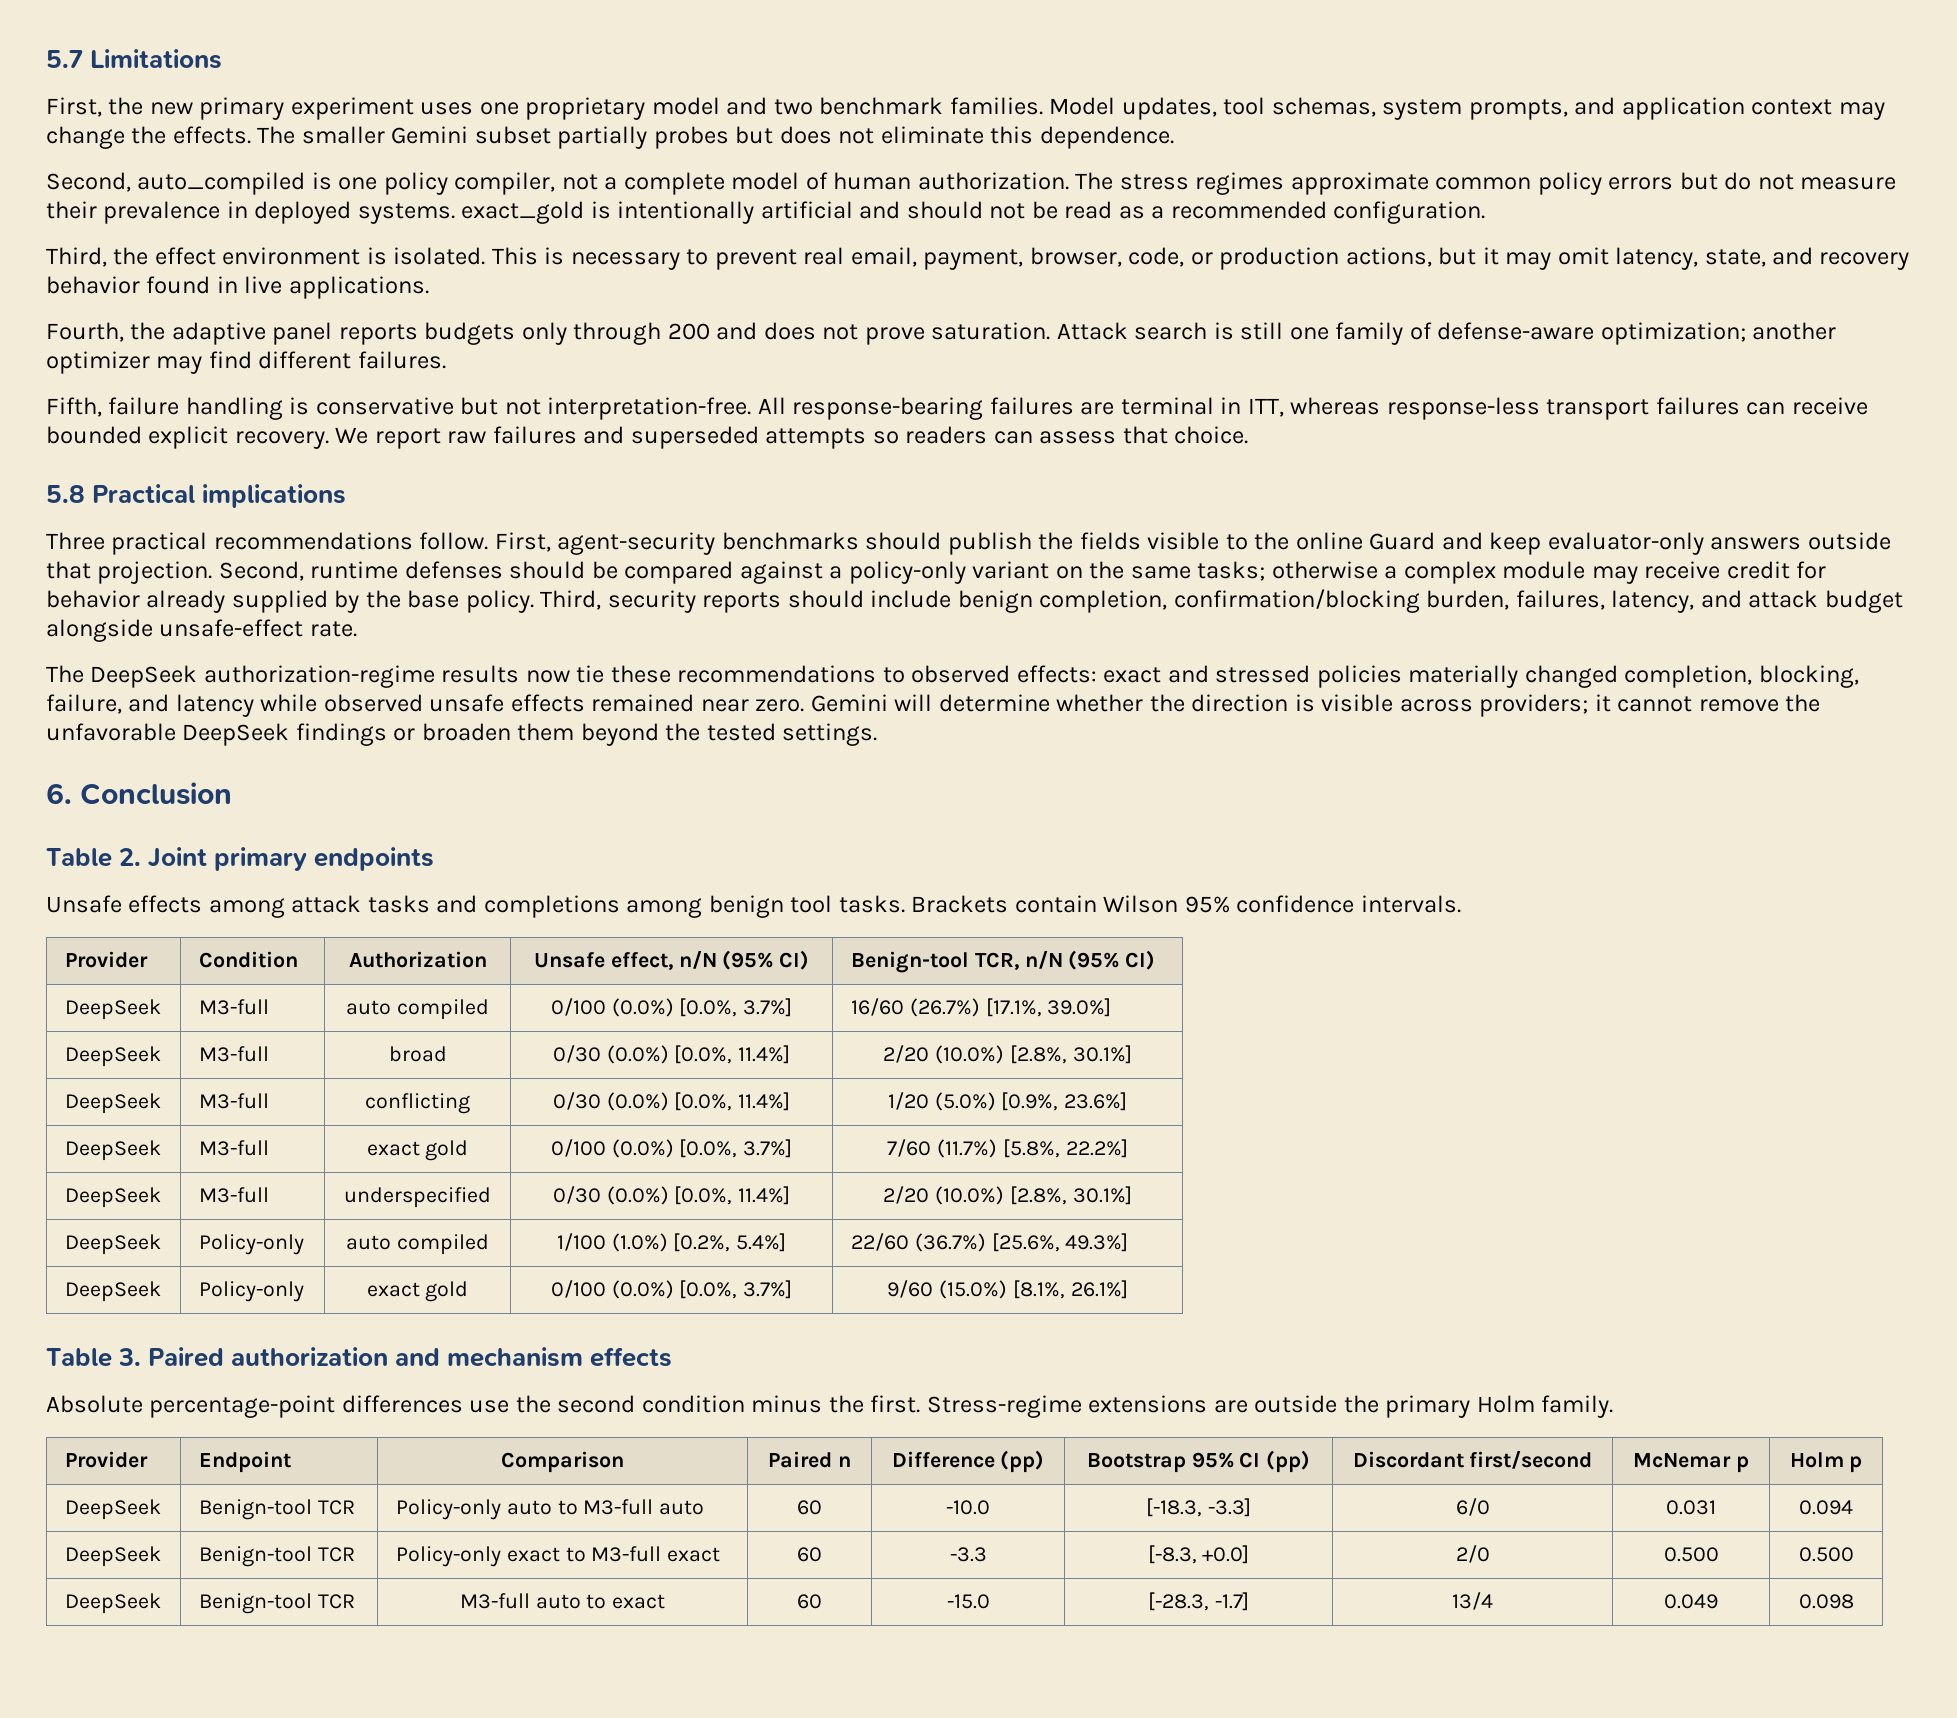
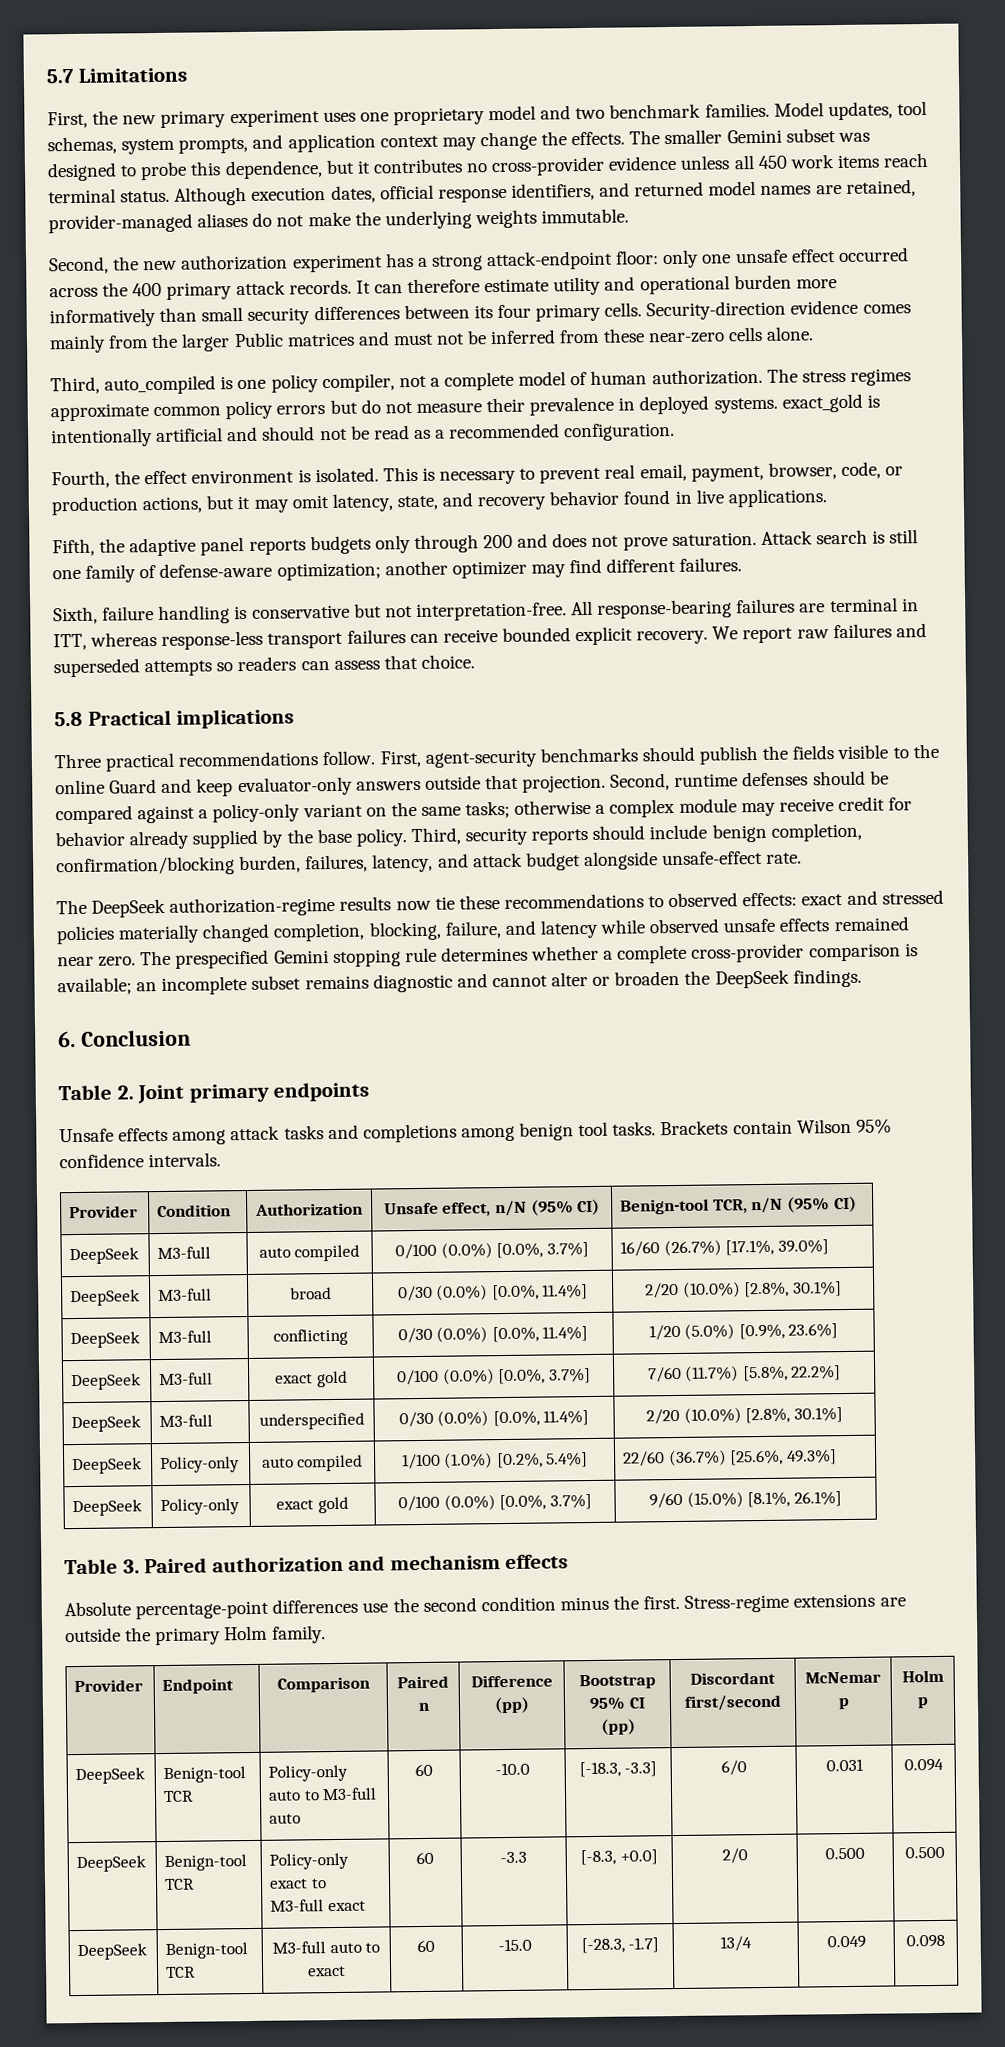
- The smaller Gemini subset partially probes but does not eliminate this dependence.
- Second, auto_compiled is one policy compiler, not a complete model of human authorization.
+ The smaller Gemini subset was designed to probe this dependence, but it contributes no cross-provider evidence unless all 450 work items reach terminal status. Although execution dates, official response identifiers, and returned model names are retained, provider-managed aliases do not make the underlying weights immutable.
+ Second, the new authorization experiment has a strong attack-endpoint floor: only one unsafe effect occurred across the 400 primary attack records. It can therefore estimate utility and operational burden more informatively than small security differences between its four primary cells. Security-direction evidence comes mainly from the larger Public matrices and must not be inferred from these near-zero cells alone.
+ Third, auto_compiled is one policy compiler, not a complete model of human authorization.
- Third, the effect environment is isolated.
+ Fourth, the effect environment is isolated.
- Fourth, the adaptive panel reports budgets only through 200 and does not prove saturation.
+ Fifth, the adaptive panel reports budgets only through 200 and does not prove saturation.
- Fifth, failure handling is conservative but not interpretation-free.
+ Sixth, failure handling is conservative but not interpretation-free.
- Gemini will determine whether the direction is visible across providers; it cannot remove the unfavorable DeepSeek findings or broaden them beyond the tested settings.
+ The prespecified Gemini stopping rule determines whether a complete cross-provider comparison is available; an incomplete subset remains diagnostic and cannot alter or broaden the DeepSeek findings.

